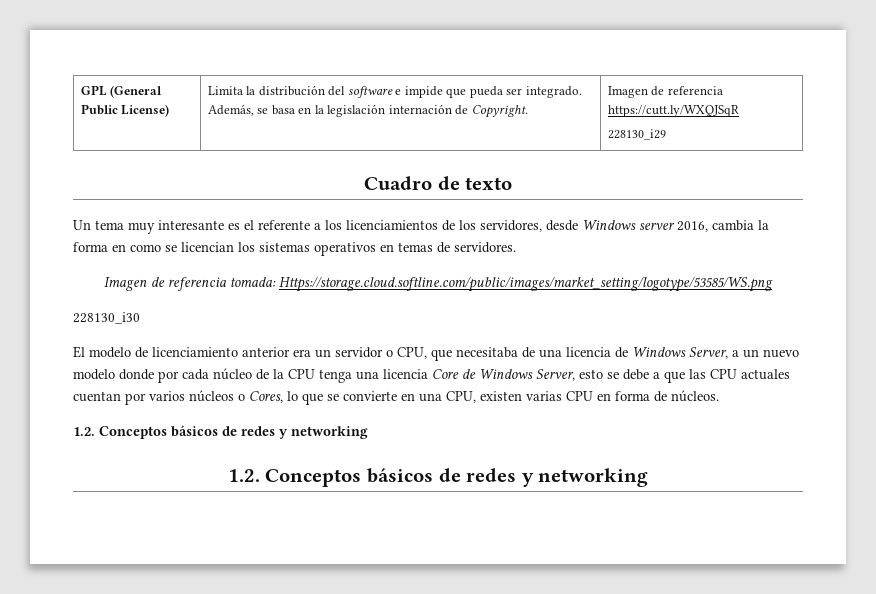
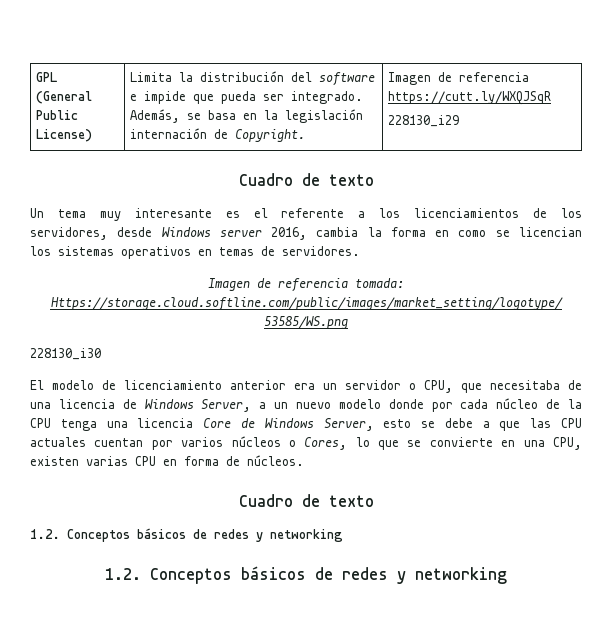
  El modelo de licenciamiento anterior era un servidor o CPU, que necesitaba de una licencia de Windows Server, a un nuevo modelo donde por cada núcleo de la CPU tenga una licencia Core de Windows Server, esto se debe a que las CPU actuales cuentan por varios núcleos o Cores, lo que se convierte en una CPU, existen varias CPU en forma de núcleos.
+ Cuadro de texto

